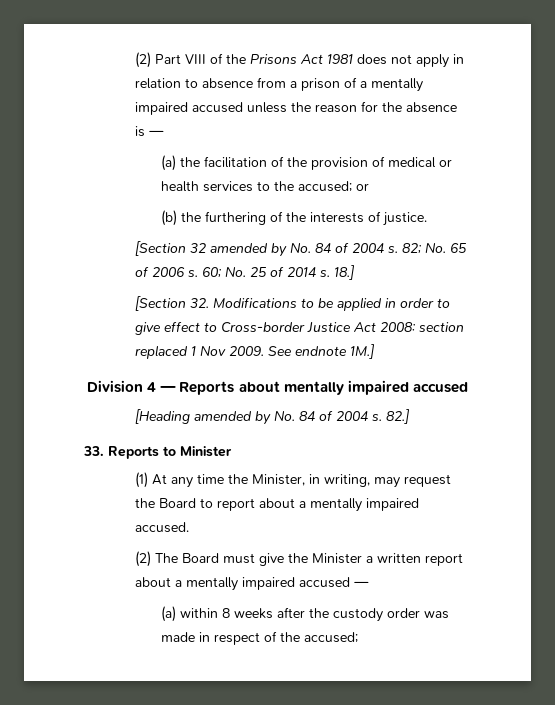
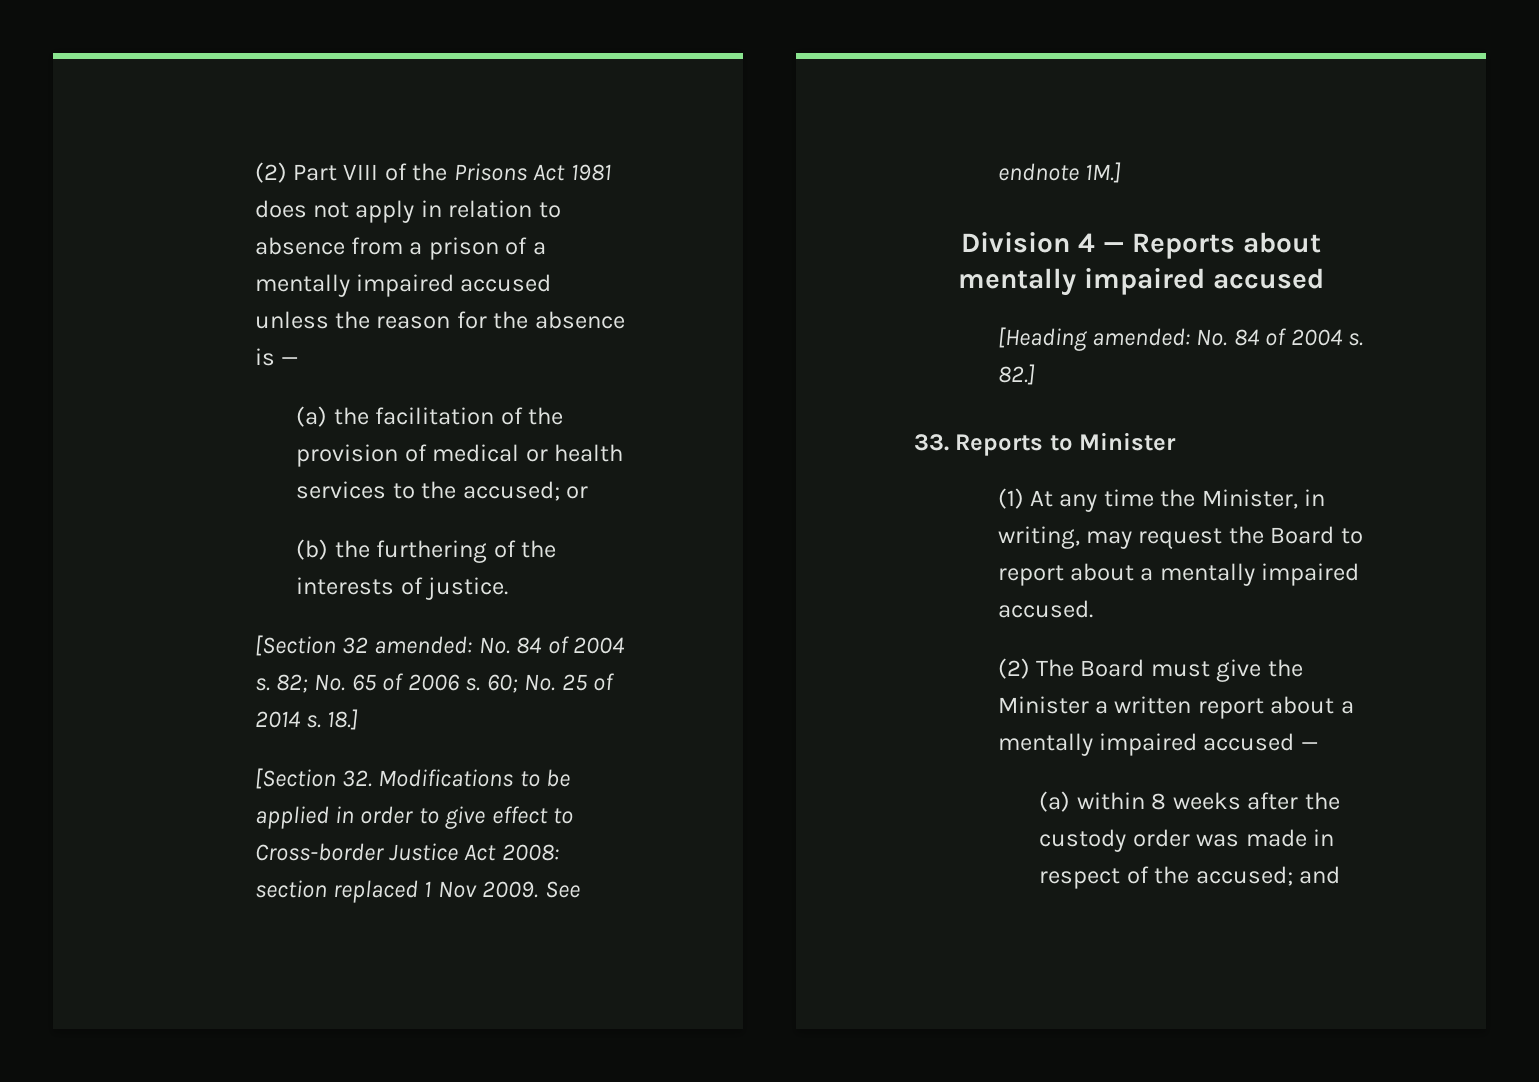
- [Section 32 amended by No. 84 of 2004 s.
+ [Section 32 amended: No. 84 of 2004 s.
- [Heading amended by No. 84 of 2004 s.
+ [Heading amended: No. 84 of 2004 s.
- (a) within 8 weeks after the custody order was made in respect of the accused;
+ (a) within 8 weeks after the custody order was made in respect of the accused; and

